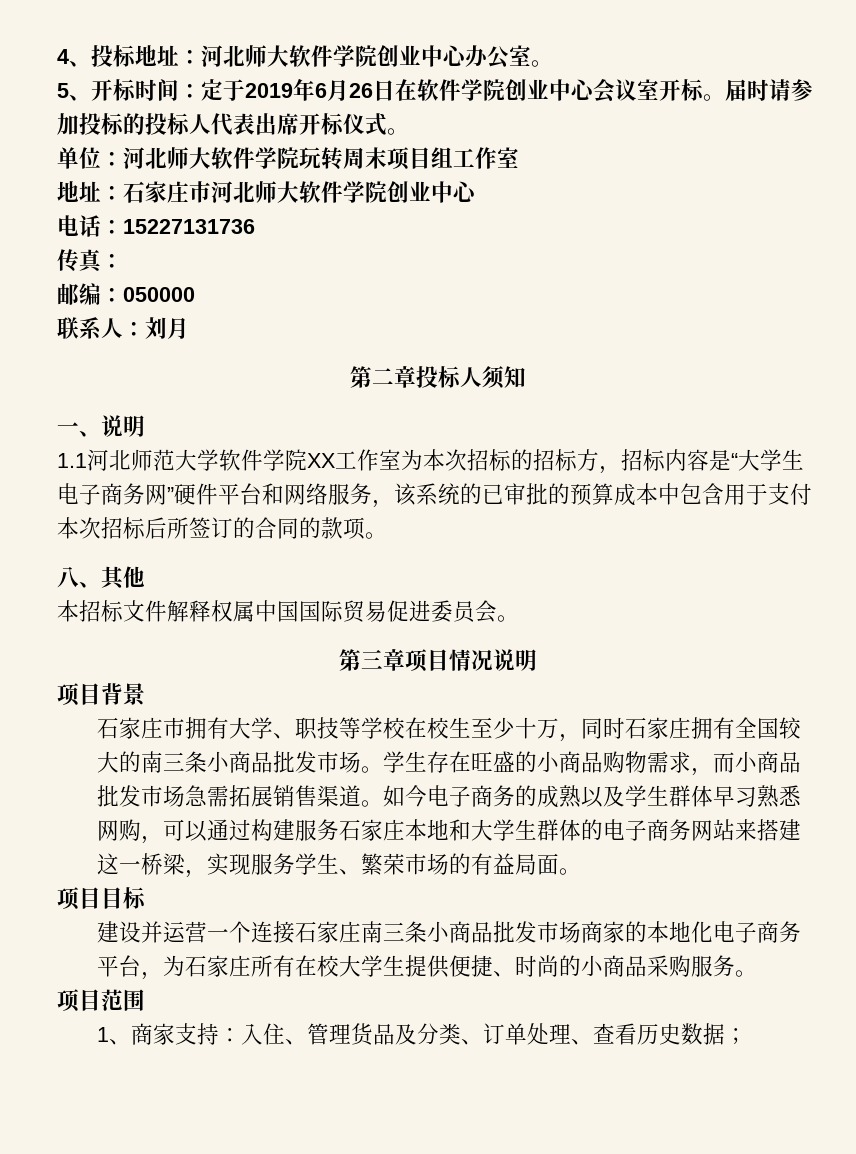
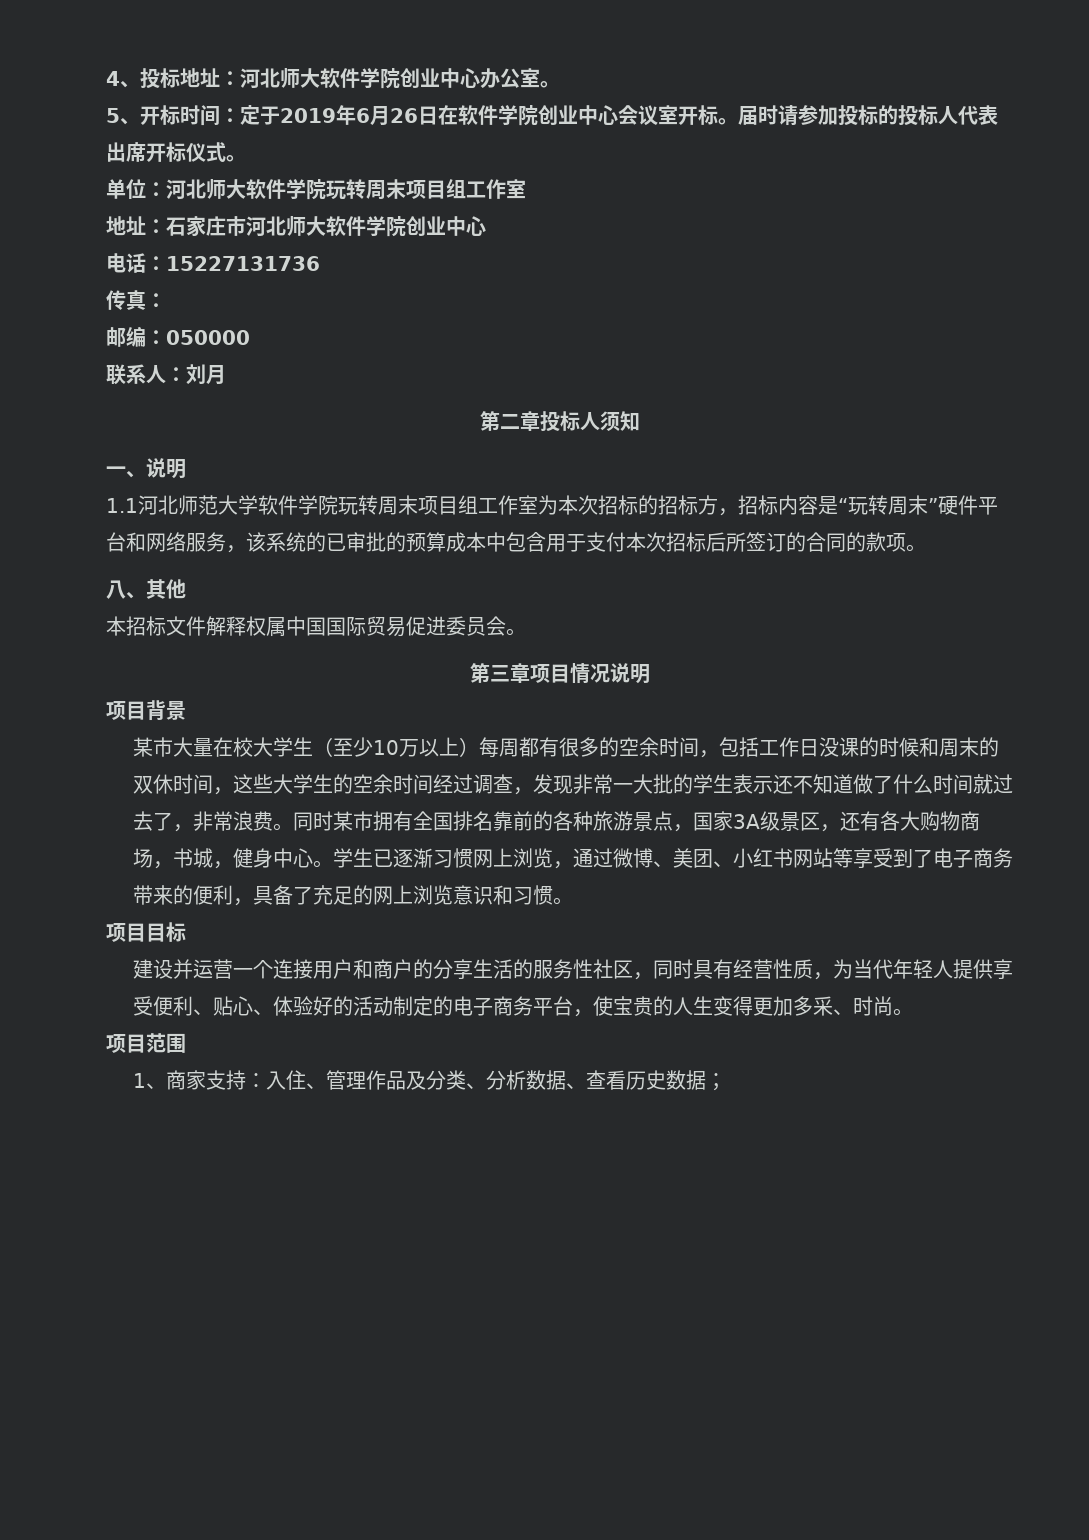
- 1.1河北师范大学软件学院XX工作室为本次招标的招标方，招标内容是“大学生电子商务网”硬件平台和网络服务，该系统的已审批的预算成本中包含用于支付本次招标后所签订的合同的款项。
+ 1.1河北师范大学软件学院玩转周末项目组工作室为本次招标的招标方，招标内容是“玩转周末”硬件平台和网络服务，该系统的已审批的预算成本中包含用于支付本次招标后所签订的合同的款项。
- 石家庄市拥有大学、职技等学校在校生至少十万，同时石家庄拥有全国较大的南三条小商品批发市场。学生存在旺盛的小商品购物需求，而小商品批发市场急需拓展销售渠道。如今电子商务的成熟以及学生群体早习熟悉网购，可以通过构建服务石家庄本地和大学生群体的电子商务网站来搭建这一桥梁，实现服务学生、繁荣市场的有益局面。
+ 某市大量在校大学生（至少10万以上）每周都有很多的空余时间，包括工作日没课的时候和周末的双休时间，这些大学生的空余时间经过调查，发现非常一大批的学生表示还不知道做了什么时间就过去了，非常浪费。同时某市拥有全国排名靠前的各种旅游景点，国家3A级景区，还有各大购物商场，书城，健身中心。学生已逐渐习惯网上浏览，通过微博、美团、小红书网站等享受到了电子商务带来的便利，具备了充足的网上浏览意识和习惯。
- 建设并运营一个连接石家庄南三条小商品批发市场商家的本地化电子商务平台，为石家庄所有在校大学生提供便捷、时尚的小商品采购服务。
+ 建设并运营一个连接用户和商户的分享生活的服务性社区，同时具有经营性质，为当代年轻人提供享受便利、贴心、体验好的活动制定的电子商务平台，使宝贵的人生变得更加多采、时尚。
- 1、商家支持：入住、管理货品及分类、订单处理、查看历史数据；
+ 1、商家支持：入住、管理作品及分类、分析数据、查看历史数据；

